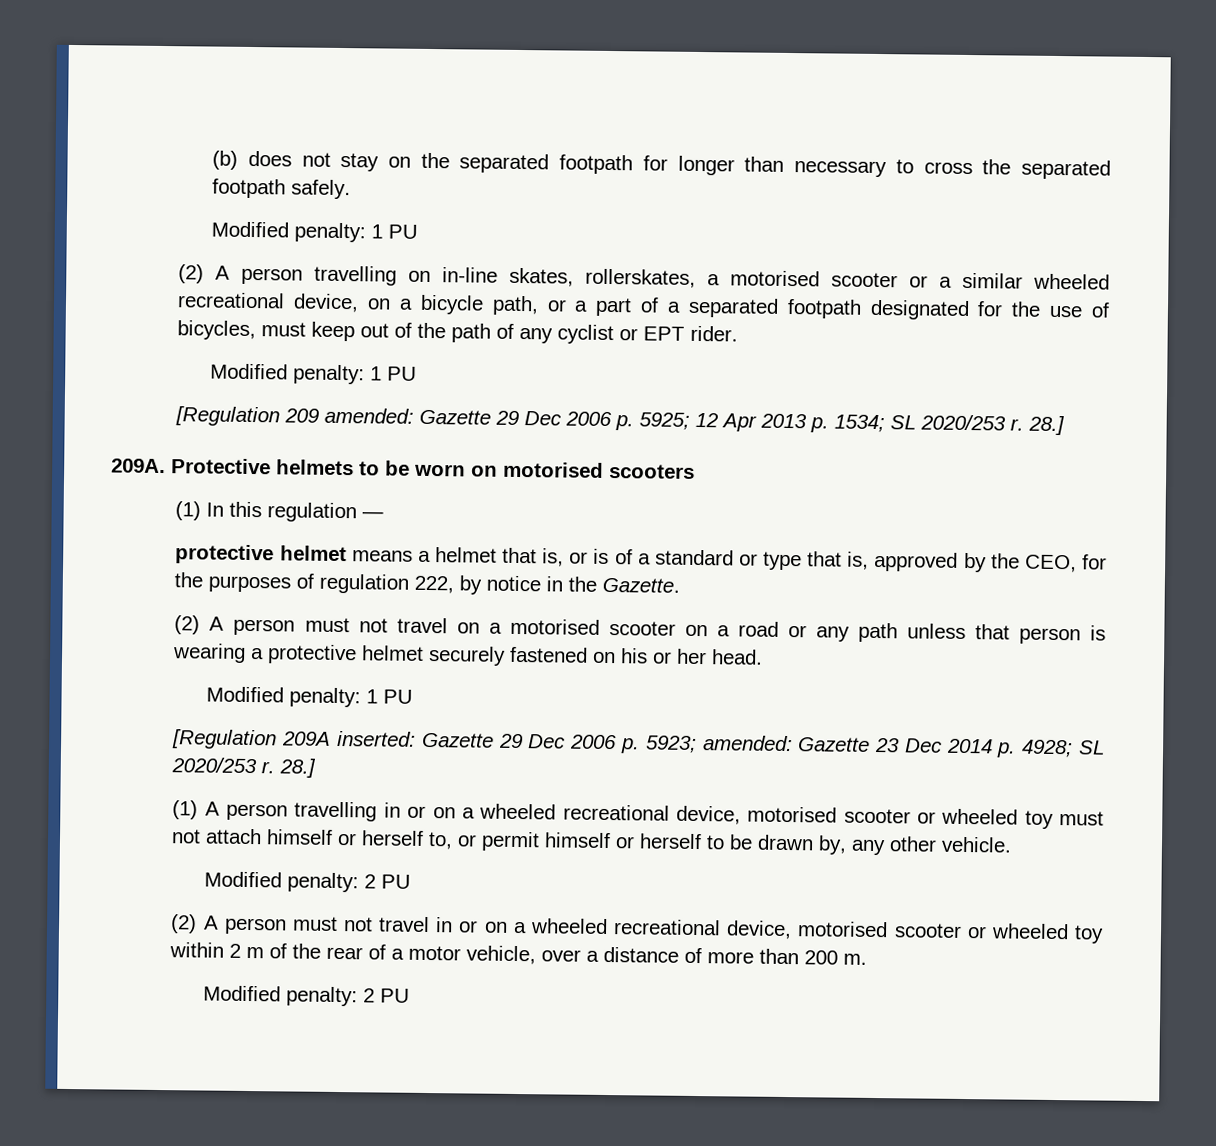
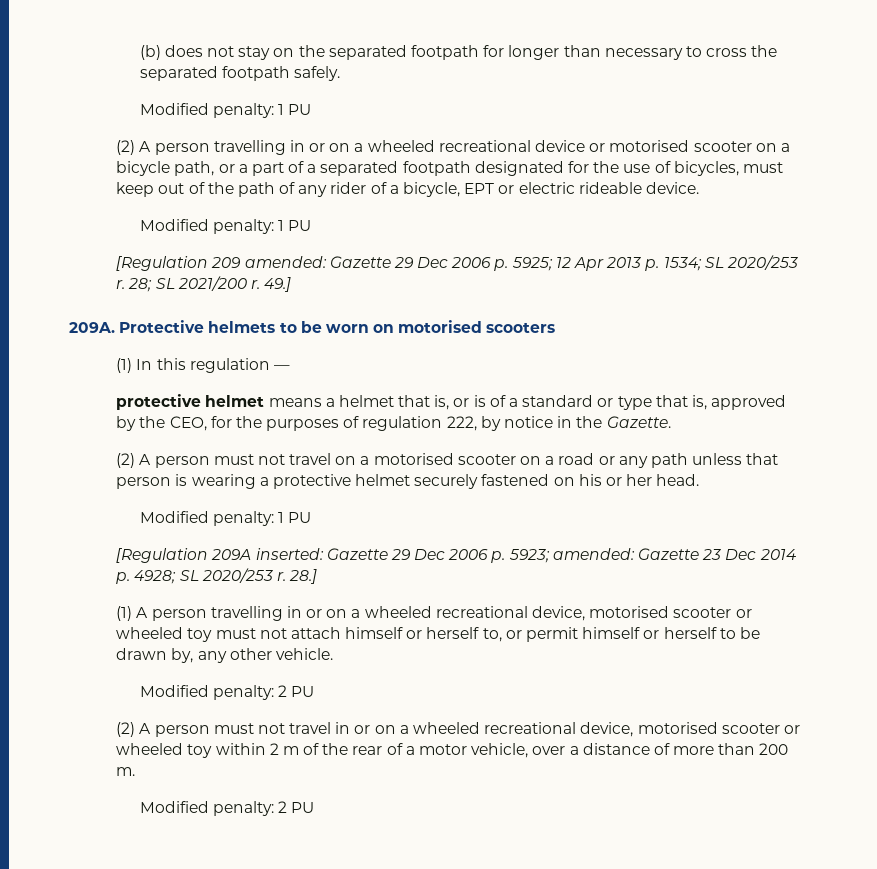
- (2) A person travelling on in-line skates, rollerskates, a motorised scooter or a similar wheeled recreational device, on a bicycle path, or a part of a separated footpath designated for the use of bicycles, must keep out of the path of any cyclist or EPT rider.
+ (2) A person travelling in or on a wheeled recreational device or motorised scooter on a bicycle path, or a part of a separated footpath designated for the use of bicycles, must keep out of the path of any rider of a bicycle, EPT or electric rideable device.
- [Regulation 209 amended: Gazette 29 Dec 2006 p. 5925; 12 Apr 2013 p. 1534; SL 2020/253 r. 28.]
+ [Regulation 209 amended: Gazette 29 Dec 2006 p. 5925; 12 Apr 2013 p. 1534; SL 2020/253 r. 28; SL 2021/200 r. 49.]

